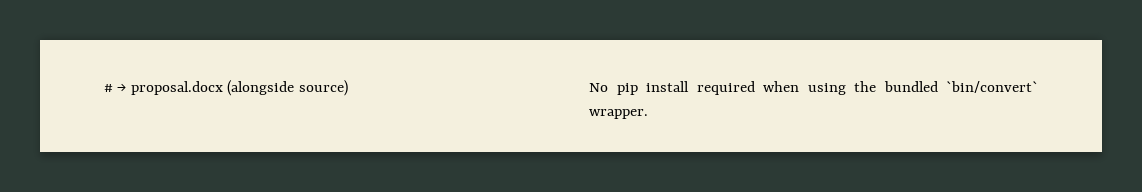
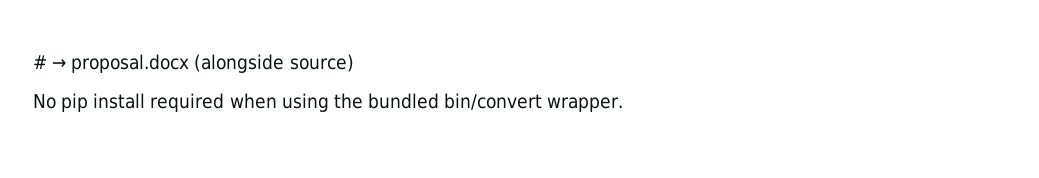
- No pip install required when using the bundled `bin/convert` wrapper.
+ No pip install required when using the bundled bin/convert wrapper.

